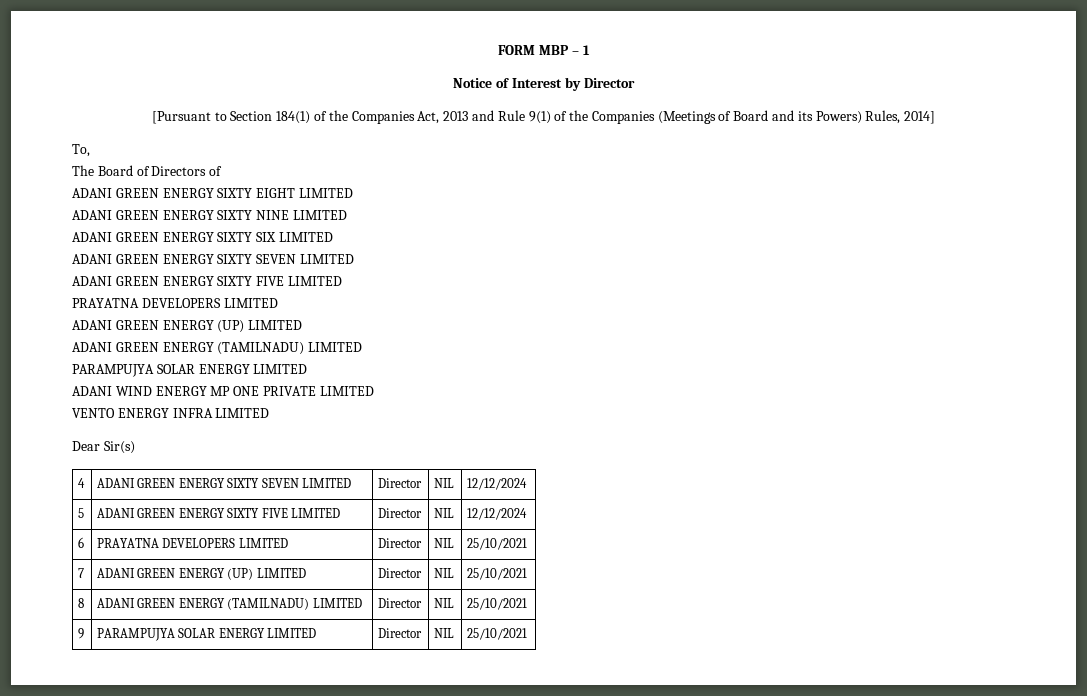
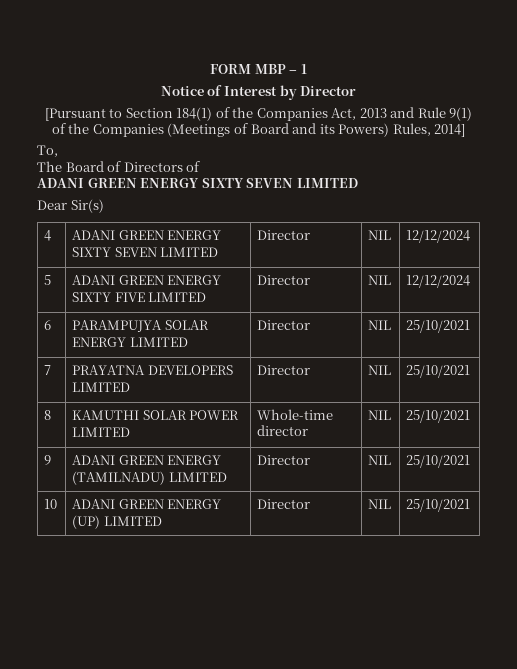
  The Board of Directors of
- ADANI GREEN ENERGY SIXTY EIGHT LIMITED
- ADANI GREEN ENERGY SIXTY NINE LIMITED
- ADANI GREEN ENERGY SIXTY SIX LIMITED
  ADANI GREEN ENERGY SIXTY SEVEN LIMITED
- ADANI GREEN ENERGY SIXTY FIVE LIMITED
- PRAYATNA DEVELOPERS LIMITED
- ADANI GREEN ENERGY (UP) LIMITED
- ADANI GREEN ENERGY (TAMILNADU) LIMITED
- PARAMPUJYA SOLAR ENERGY LIMITED
- ADANI WIND ENERGY MP ONE PRIVATE LIMITED
- VENTO ENERGY INFRA LIMITED
- 6 | PRAYATNA DEVELOPERS LIMITED | Director | NIL | 25/10/2021
+ 6 | PARAMPUJYA SOLAR ENERGY LIMITED | Director | NIL | 25/10/2021
+ 7 | PRAYATNA DEVELOPERS LIMITED | Director | NIL | 25/10/2021
- 7 | ADANI GREEN ENERGY (UP) LIMITED | Director | NIL | 25/10/2021
- 8 | ADANI GREEN ENERGY (TAMILNADU) LIMITED | Director | NIL | 25/10/2021
+ 8 | KAMUTHI SOLAR POWER LIMITED | Whole-time director | NIL | 25/10/2021
+ 9 | ADANI GREEN ENERGY (TAMILNADU) LIMITED | Director | NIL | 25/10/2021
- 9 | PARAMPUJYA SOLAR ENERGY LIMITED | Director | NIL | 25/10/2021
+ 10 | ADANI GREEN ENERGY (UP) LIMITED | Director | NIL | 25/10/2021

